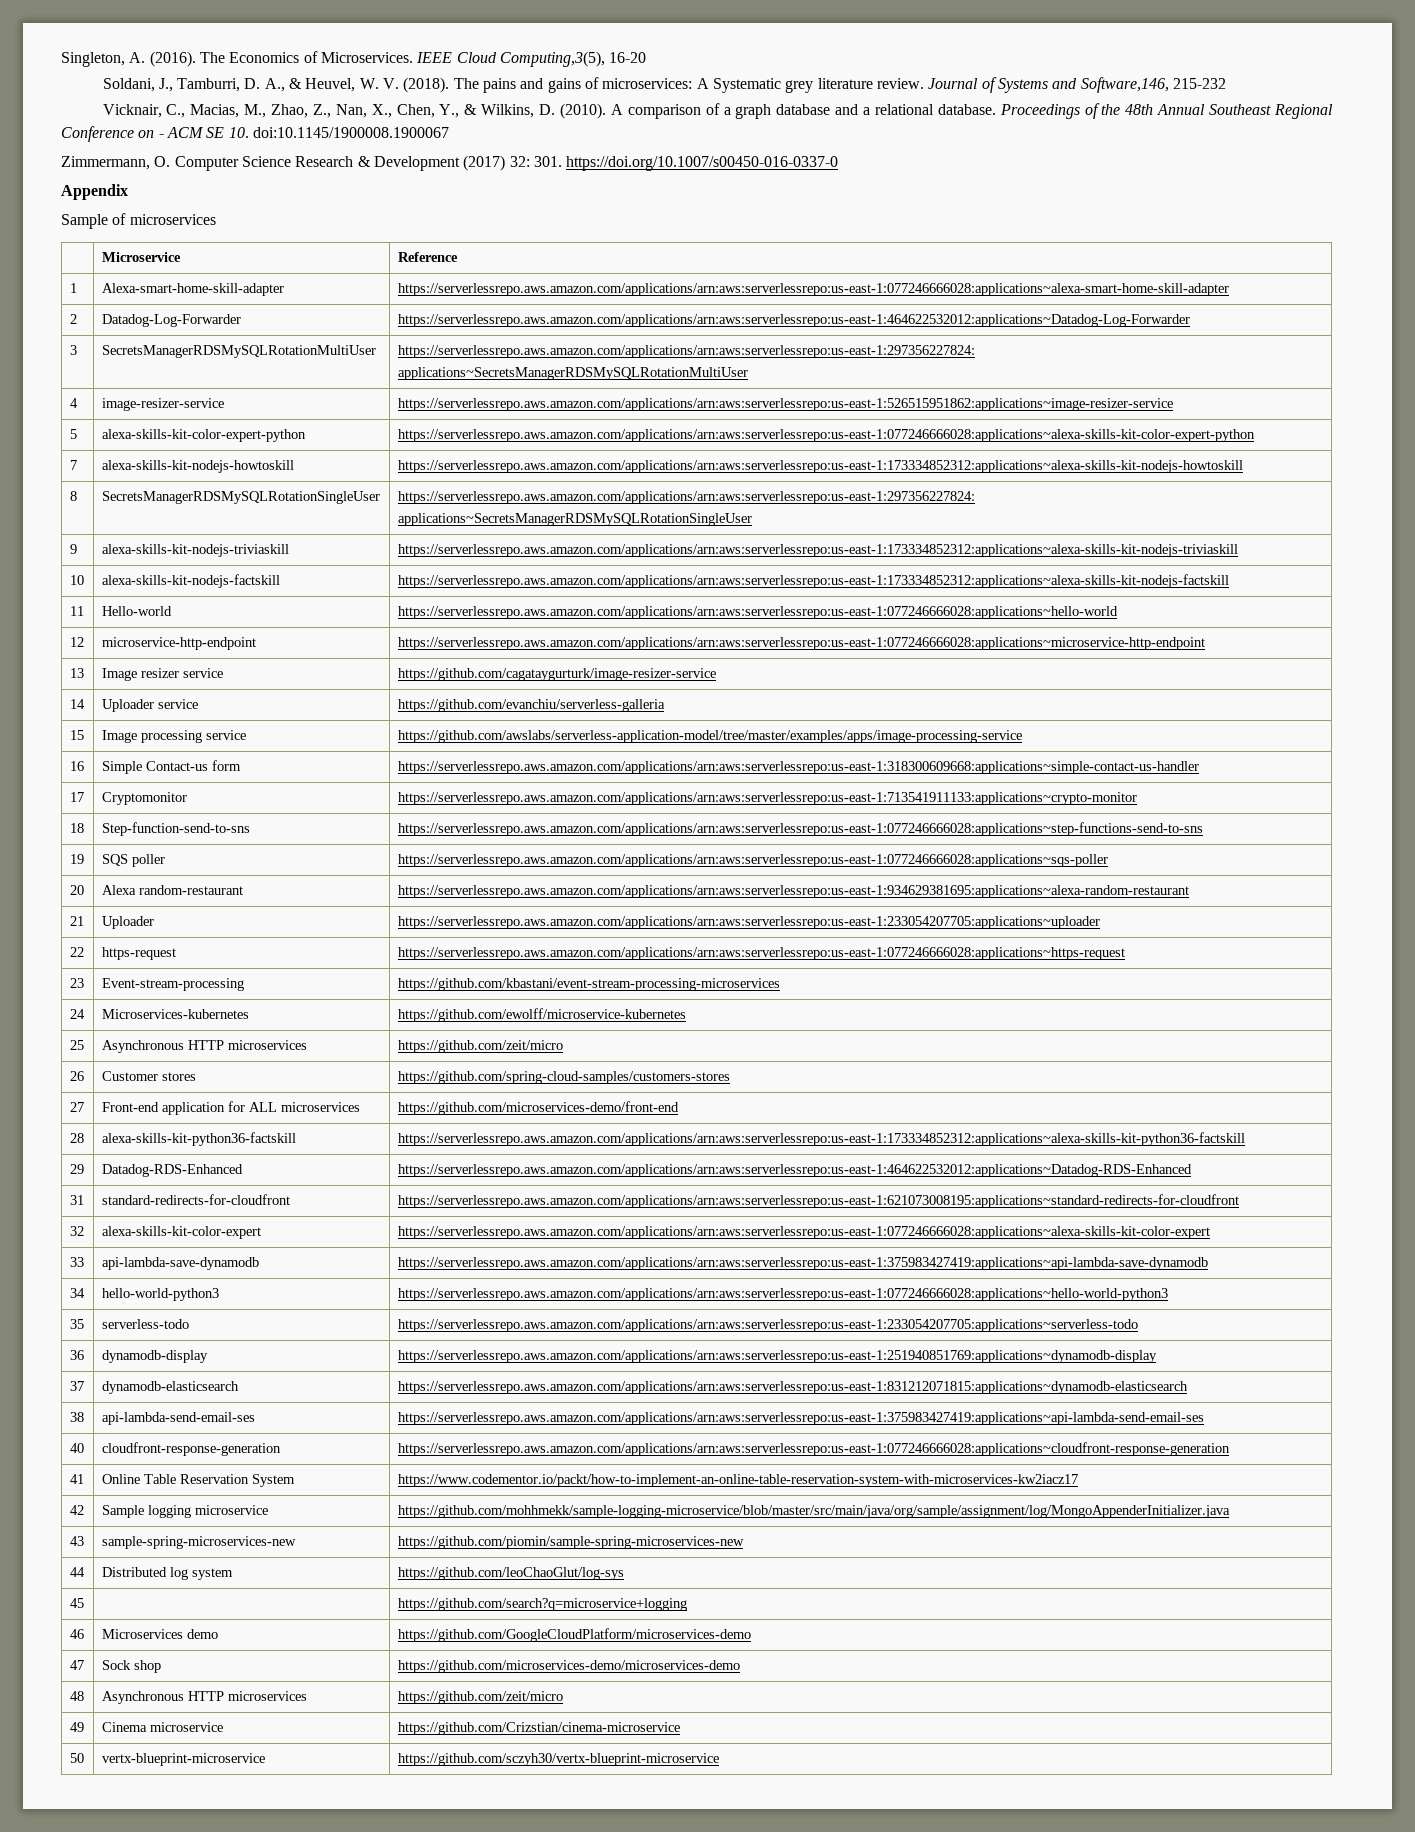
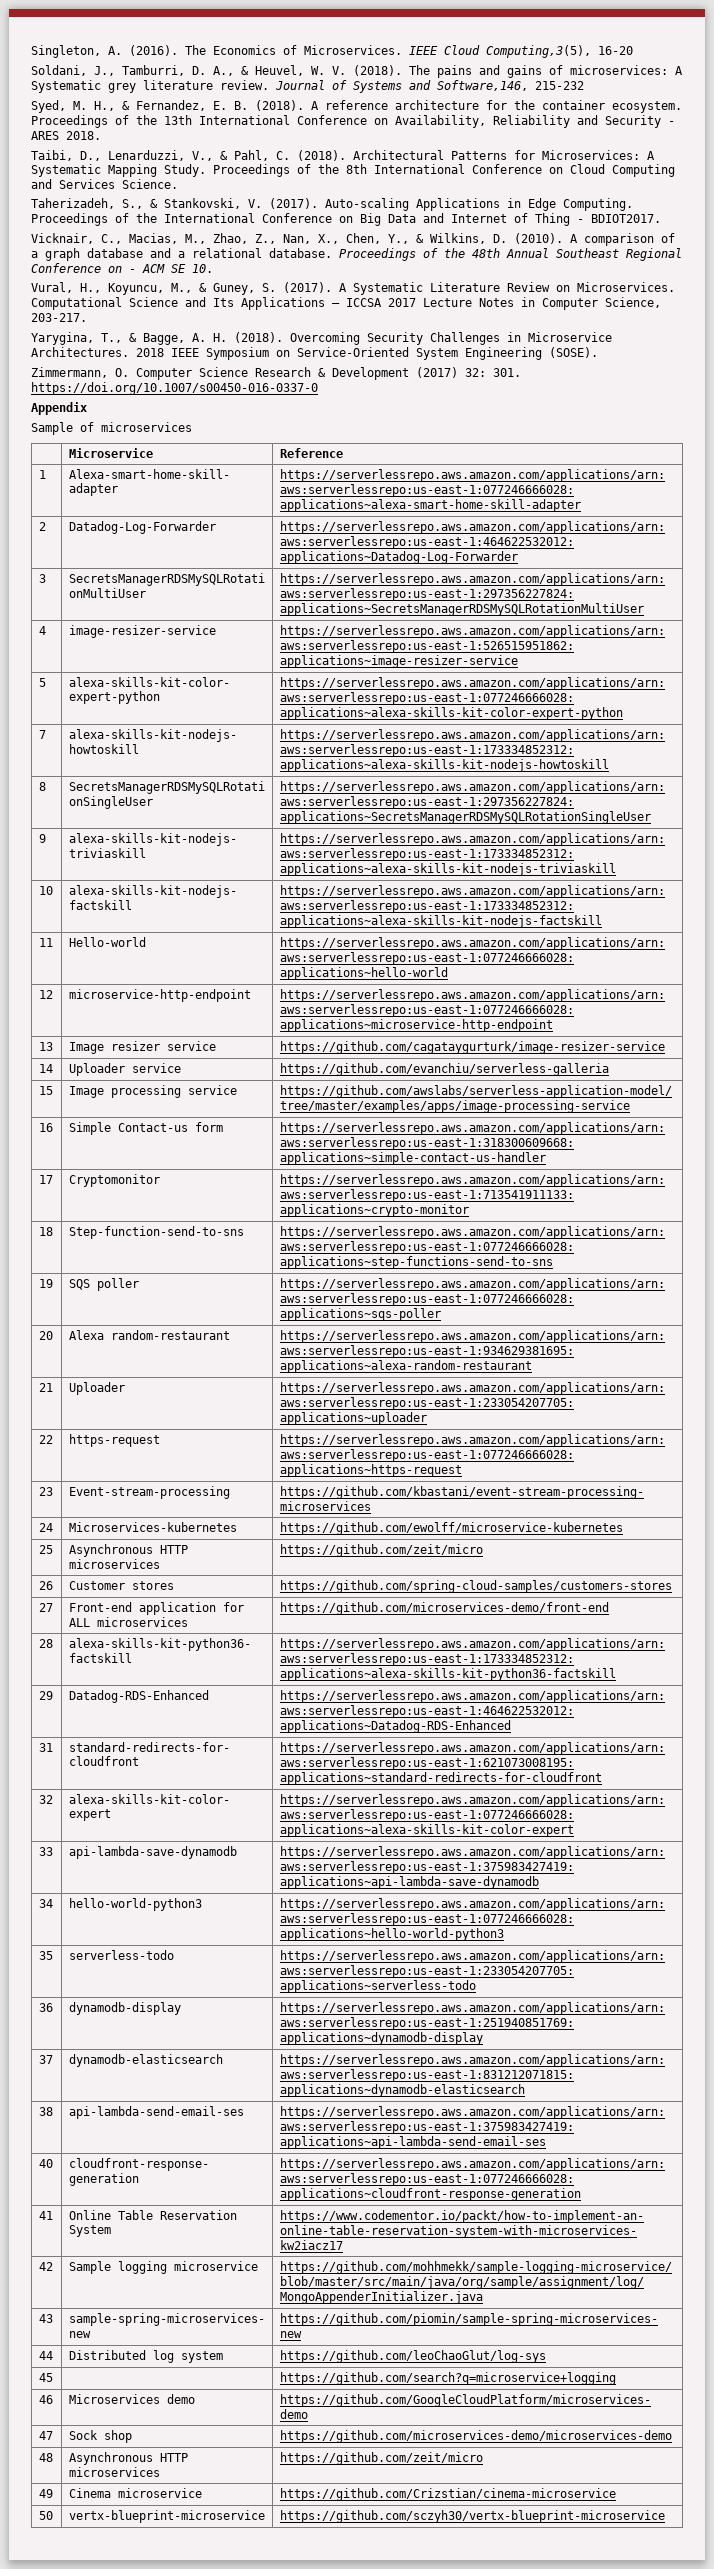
+ Syed, M. H., & Fernandez, E. B. (2018). A reference architecture for the container ecosystem. Proceedings of the 13th International Conference on Availability, Reliability and Security - ARES 2018.
+ Taibi, D., Lenarduzzi, V., & Pahl, C. (2018). Architectural Patterns for Microservices: A Systematic Mapping Study. Proceedings of the 8th International Conference on Cloud Computing and Services Science.
+ Taherizadeh, S., & Stankovski, V. (2017). Auto-scaling Applications in Edge Computing. Proceedings of the International Conference on Big Data and Internet of Thing - BDIOT2017.
- Proceedings of the 48th Annual Southeast Regional Conference on - ACM SE 10. doi:10.1145/1900008.1900067
+ Proceedings of the 48th Annual Southeast Regional Conference on - ACM SE 10.
+ Vural, H., Koyuncu, M., & Guney, S. (2017). A Systematic Literature Review on Microservices. Computational Science and Its Applications – ICCSA 2017 Lecture Notes in Computer Science, 203-217.
+ Yarygina, T., & Bagge, A. H. (2018). Overcoming Security Challenges in Microservice Architectures. 2018 IEEE Symposium on Service-Oriented System Engineering (SOSE).

